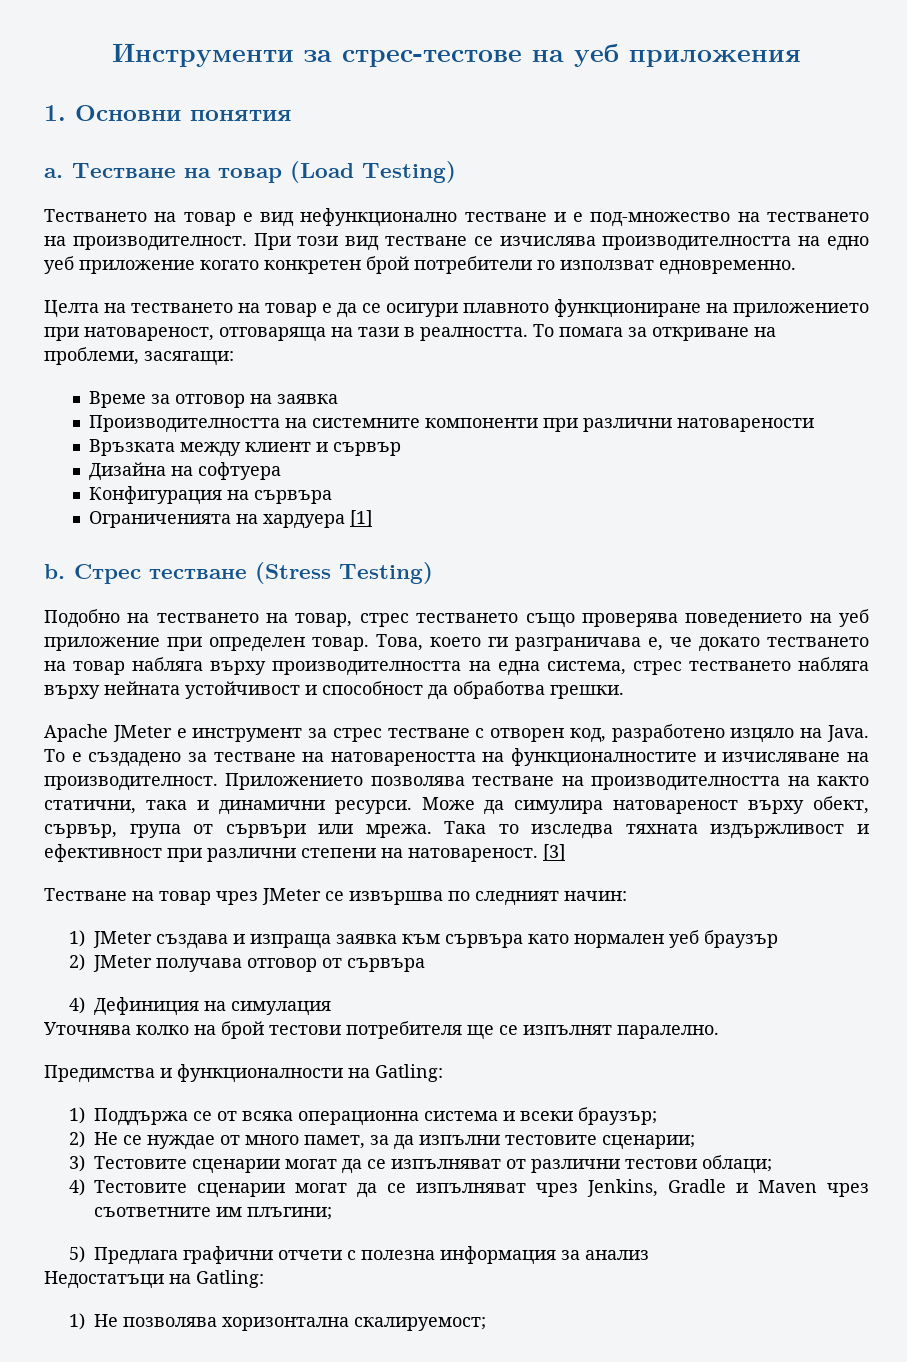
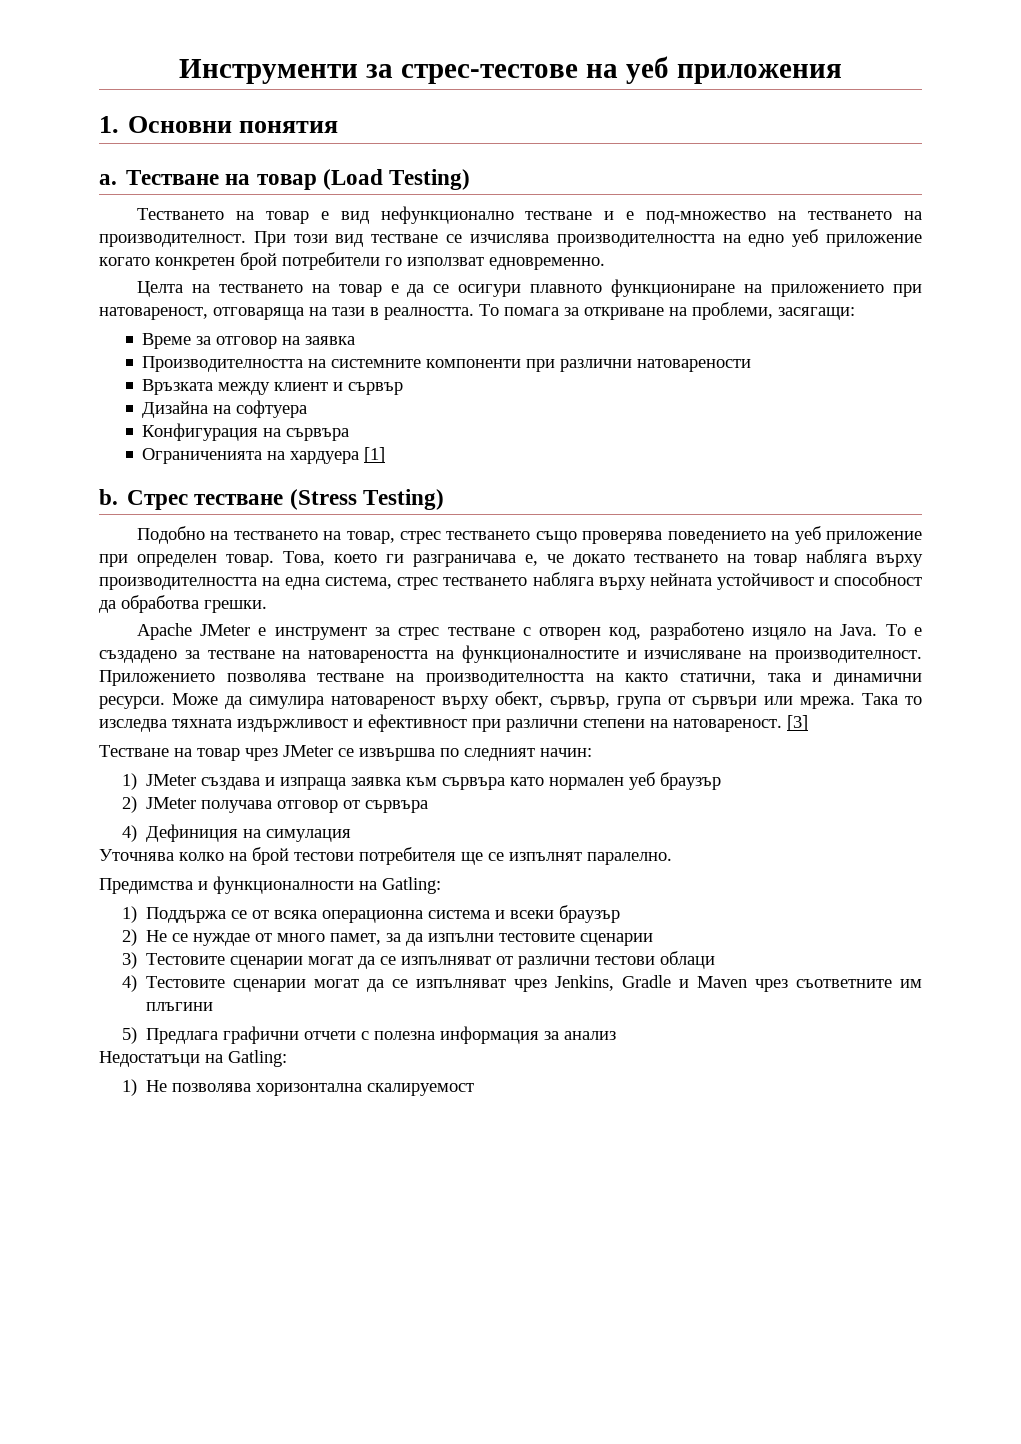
- 1) Поддържа се от всяка операционна система и всеки браузър;
+ 1) Поддържа се от всяка операционна система и всеки браузър
- 2) Не се нуждае от много памет, за да изпълни тестовите сценарии;
+ 2) Не се нуждае от много памет, за да изпълни тестовите сценарии
- 3) Тестовите сценарии могат да се изпълняват от различни тестови облаци;
+ 3) Тестовите сценарии могат да се изпълняват от различни тестови облаци
- 4) Тестовите сценарии могат да се изпълняват чрез Jenkins, Gradle и Maven чрез съответните им плъгини;
+ 4) Тестовите сценарии могат да се изпълняват чрез Jenkins, Gradle и Maven чрез съответните им плъгини
- 1) Не позволява хоризонтална скалируемост;
+ 1) Не позволява хоризонтална скалируемост

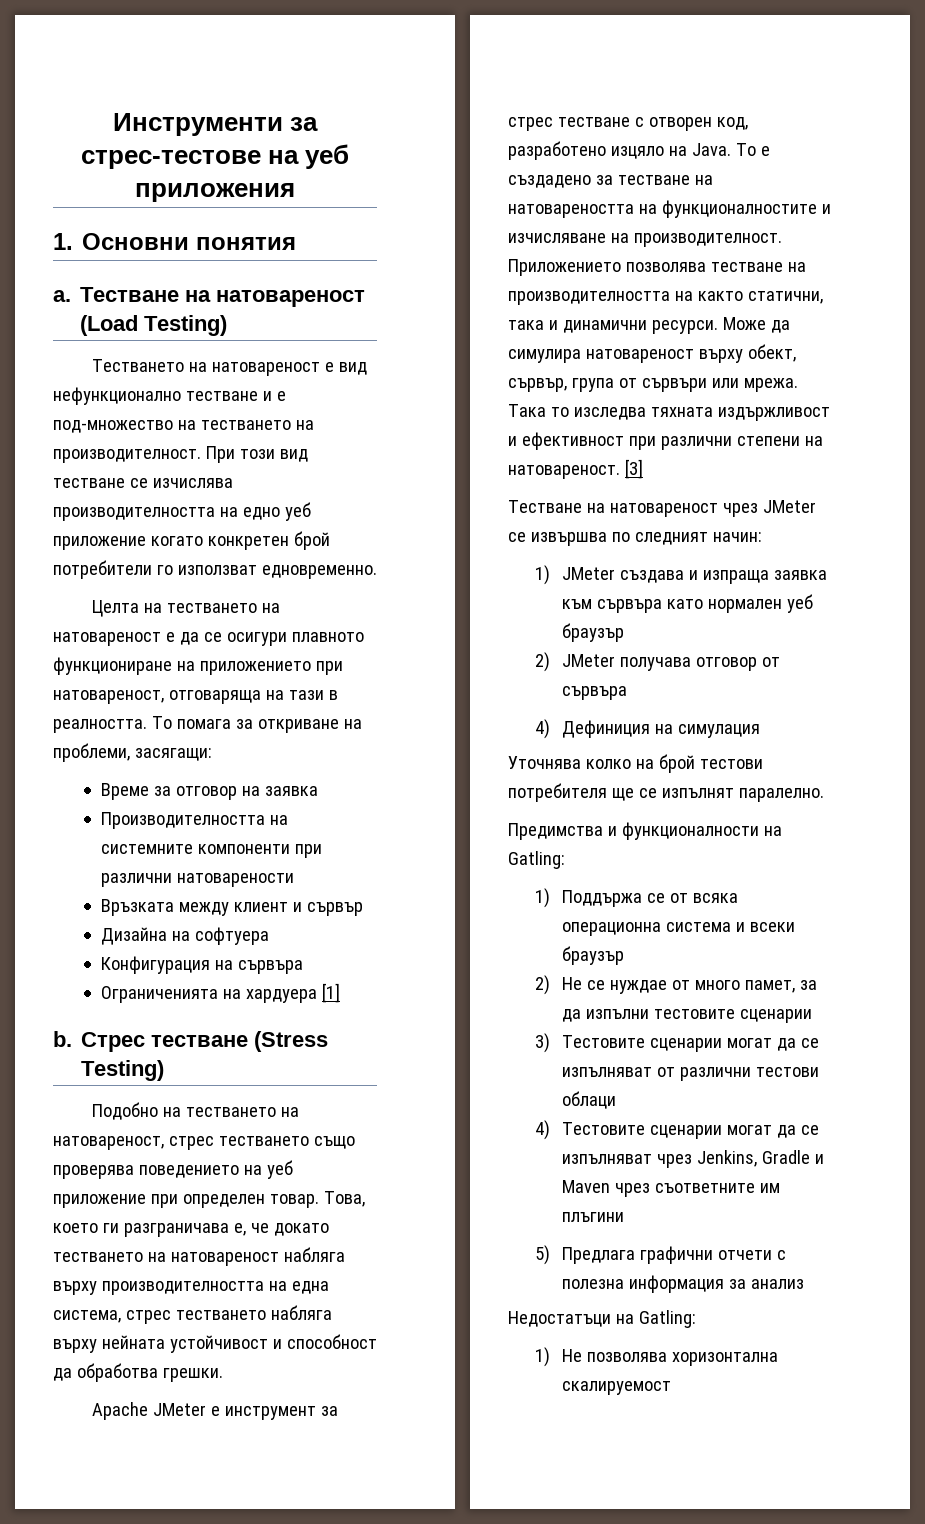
- Тестване на товар (Load Testing)
+ Тестване на натовареност (Load Testing)
- Тестването на товар е вид нефункционално тестване и е под-множество на тестването на производителност.
+ Тестването на натовареност е вид нефункционално тестване и е под-множество на тестването на производителност.
- Целта на тестването на товар е да се осигури плавното функциониране на приложението при натовареност, отговаряща на тази в реалността.
+ Целта на тестването на натовареност е да се осигури плавното функциониране на приложението при натовареност, отговаряща на тази в реалността.
- Подобно на тестването на товар, стрес тестването също проверява поведението на уеб приложение при определен товар.
+ Подобно на тестването на натовареност, стрес тестването също проверява поведението на уеб приложение при определен товар.
- Това, което ги разграничава е, че докато тестването на товар набляга върху производителността на една система, стрес тестването набляга върху нейната устойчивост и способност да обработва грешки.
+ Това, което ги разграничава е, че докато тестването на натовареност набляга върху производителността на една система, стрес тестването набляга върху нейната устойчивост и способност да обработва грешки.
- Тестване на товар чрез JMeter се извършва по следният начин:
+ Тестване на натовареност чрез JMeter се извършва по следният начин:

